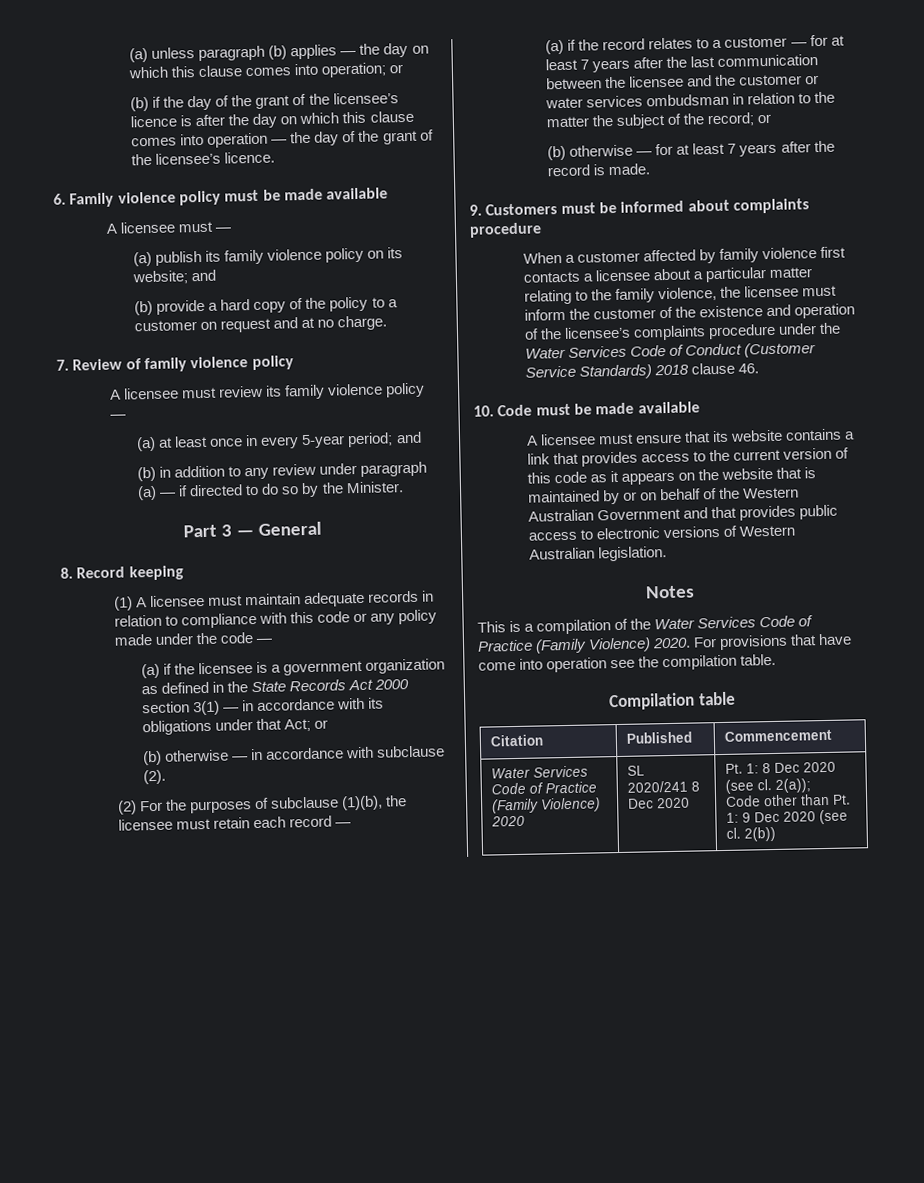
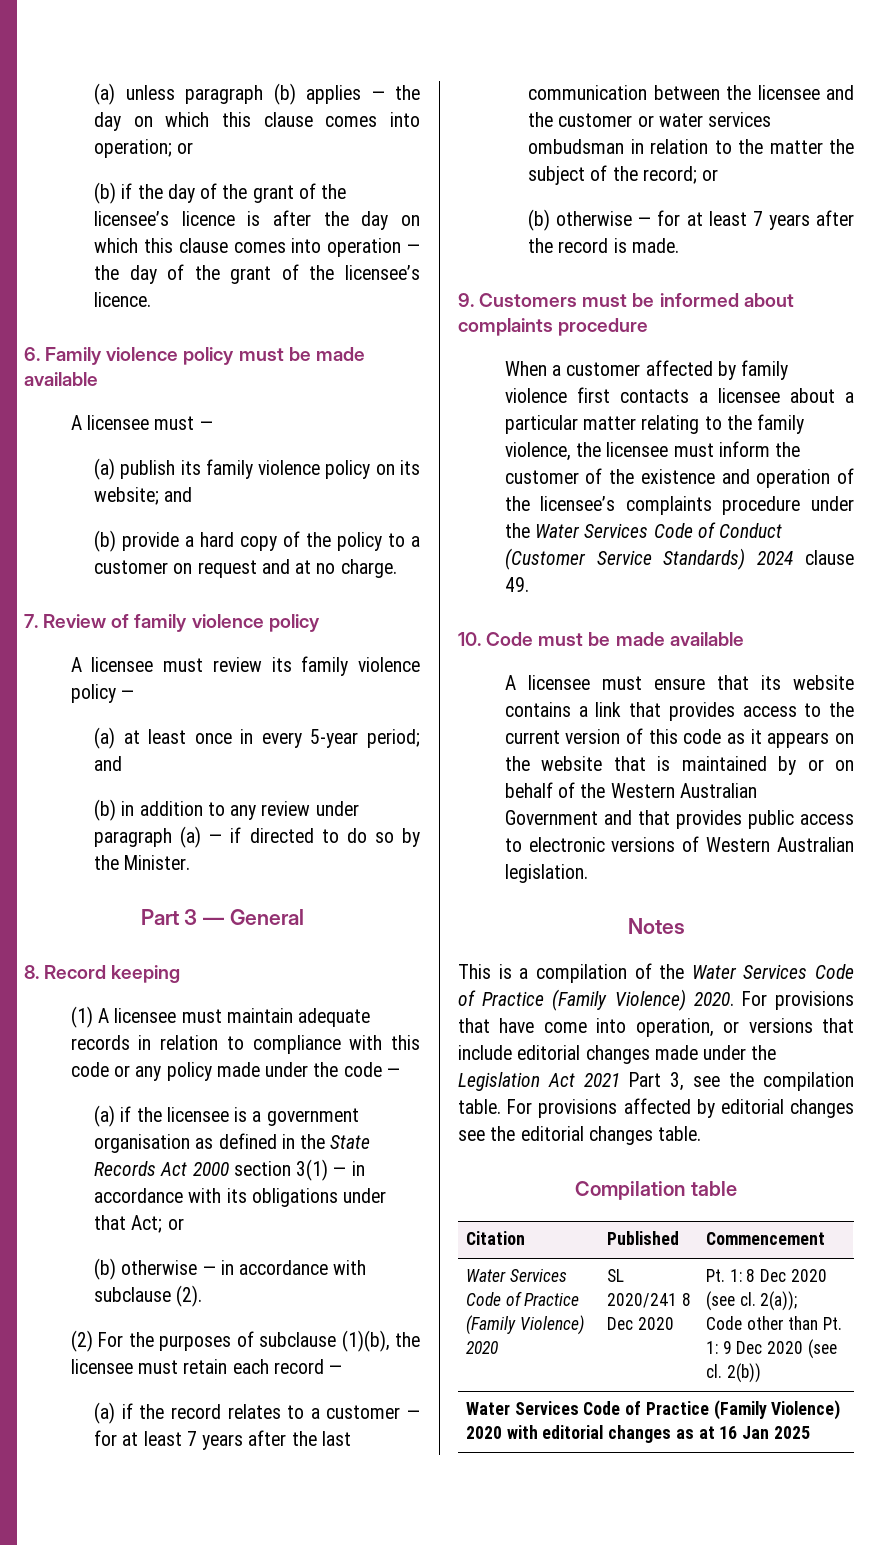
- (a) if the licensee is a government organization as defined in the State Records Act 2000 section 3(1) — in accordance with its obligations under that Act; or
+ (a) if the licensee is a government organisation as defined in the State Records Act 2000 section 3(1) — in accordance with its obligations under that Act; or
- When a customer affected by family violence first contacts a licensee about a particular matter relating to the family violence, the licensee must inform the customer of the existence and operation of the licensee’s complaints procedure under the Water Services Code of Conduct (Customer Service Standards) 2018 clause 46.
+ When a customer affected by family violence first contacts a licensee about a particular matter relating to the family violence, the licensee must inform the customer of the existence and operation of the licensee’s complaints procedure under the Water Services Code of Conduct (Customer Service Standards) 2024 clause 49.
- For provisions that have come into operation see the compilation table.
+ For provisions that have come into operation, or versions that include editorial changes made under the Legislation Act 2021 Part 3, see the compilation table. For provisions affected by editorial changes see the editorial changes table.
+ Water Services Code of Practice (Family Violence) 2020 with editorial changes as at 16 Jan 2025

